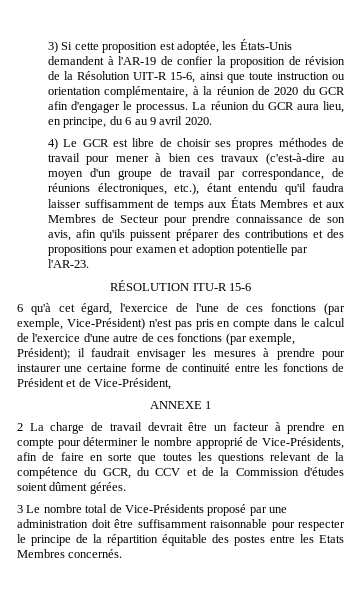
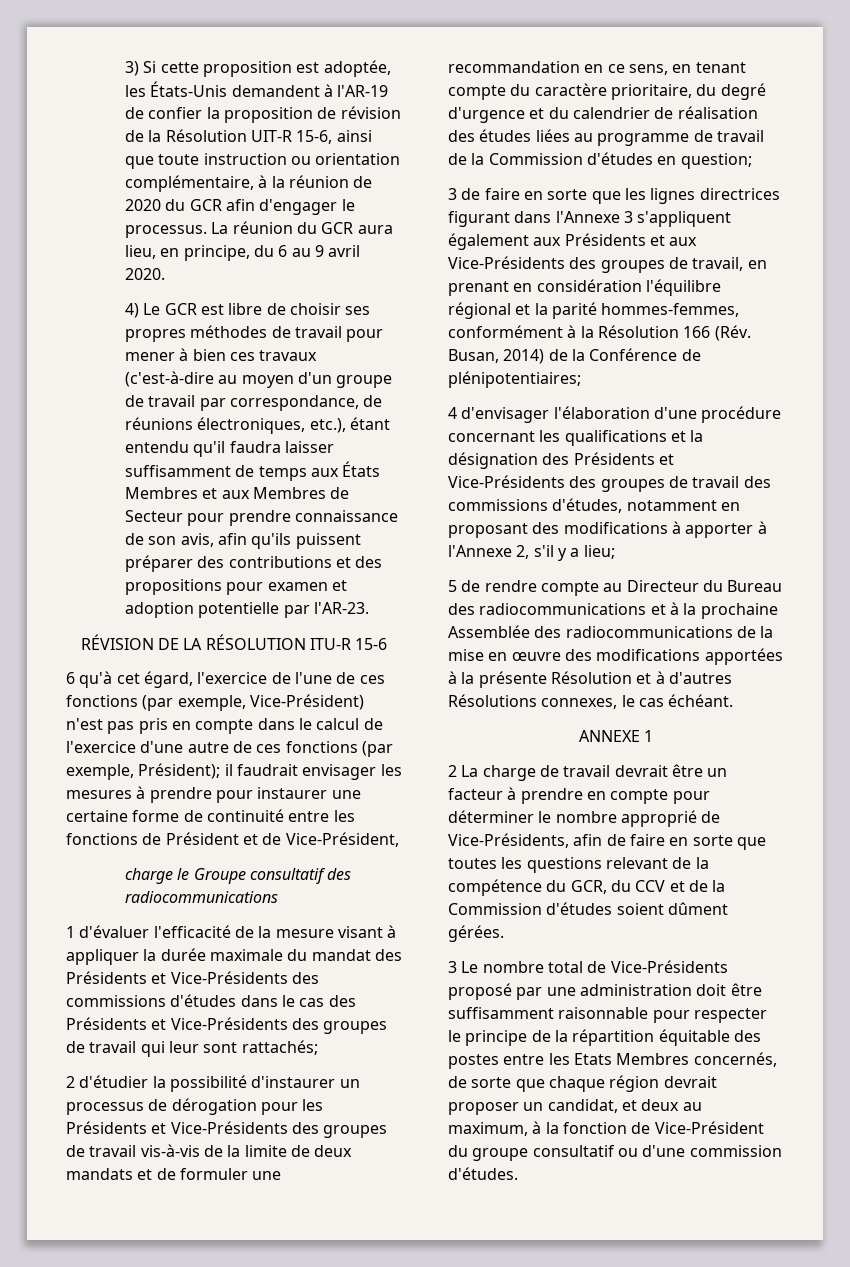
- RÉSOLUTION ITU-R 15-6
+ RÉVISION DE LA RÉSOLUTION ITU-R 15-6
+ charge le Groupe consultatif des radiocommunications
+ 1 d'évaluer l'efficacité de la mesure visant à appliquer la durée maximale du mandat des Présidents et Vice-Présidents des commissions d'études dans le cas des Présidents et Vice-Présidents des groupes de travail qui leur sont rattachés;
+ 2 d'étudier la possibilité d'instaurer un processus de dérogation pour les Présidents et Vice-Présidents des groupes de travail vis-à-vis de la limite de deux mandats et de formuler une recommandation en ce sens, en tenant compte du caractère prioritaire, du degré d'urgence et du calendrier de réalisation des études liées au programme de travail de la Commission d'études en question;
+ 3 de faire en sorte que les lignes directrices figurant dans l'Annexe 3 s'appliquent également aux Présidents et aux Vice-Présidents des groupes de travail, en prenant en considération l'équilibre régional et la parité hommes-femmes, conformément à la Résolution 166 (Rév. Busan, 2014) de la Conférence de plénipotentiaires;
+ 4 d'envisager l'élaboration d'une procédure concernant les qualifications et la désignation des Présidents et Vice-Présidents des groupes de travail des commissions d'études, notamment en proposant des modifications à apporter à l'Annexe 2, s'il y a lieu;
+ 5 de rendre compte au Directeur du Bureau des radiocommunications et à la prochaine Assemblée des radiocommunications de la mise en œuvre des modifications apportées à la présente Résolution et à d'autres Résolutions connexes, le cas échéant.
- 3 Le nombre total de Vice-Présidents proposé par une administration doit être suffisamment raisonnable pour respecter le principe de la répartition équitable des postes entre les Etats Membres concernés.
+ 3 Le nombre total de Vice-Présidents proposé par une administration doit être suffisamment raisonnable pour respecter le principe de la répartition équitable des postes entre les Etats Membres concernés, de sorte que chaque région devrait proposer un candidat, et deux au maximum, à la fonction de Vice-Président du groupe consultatif ou d'une commission d'études.

